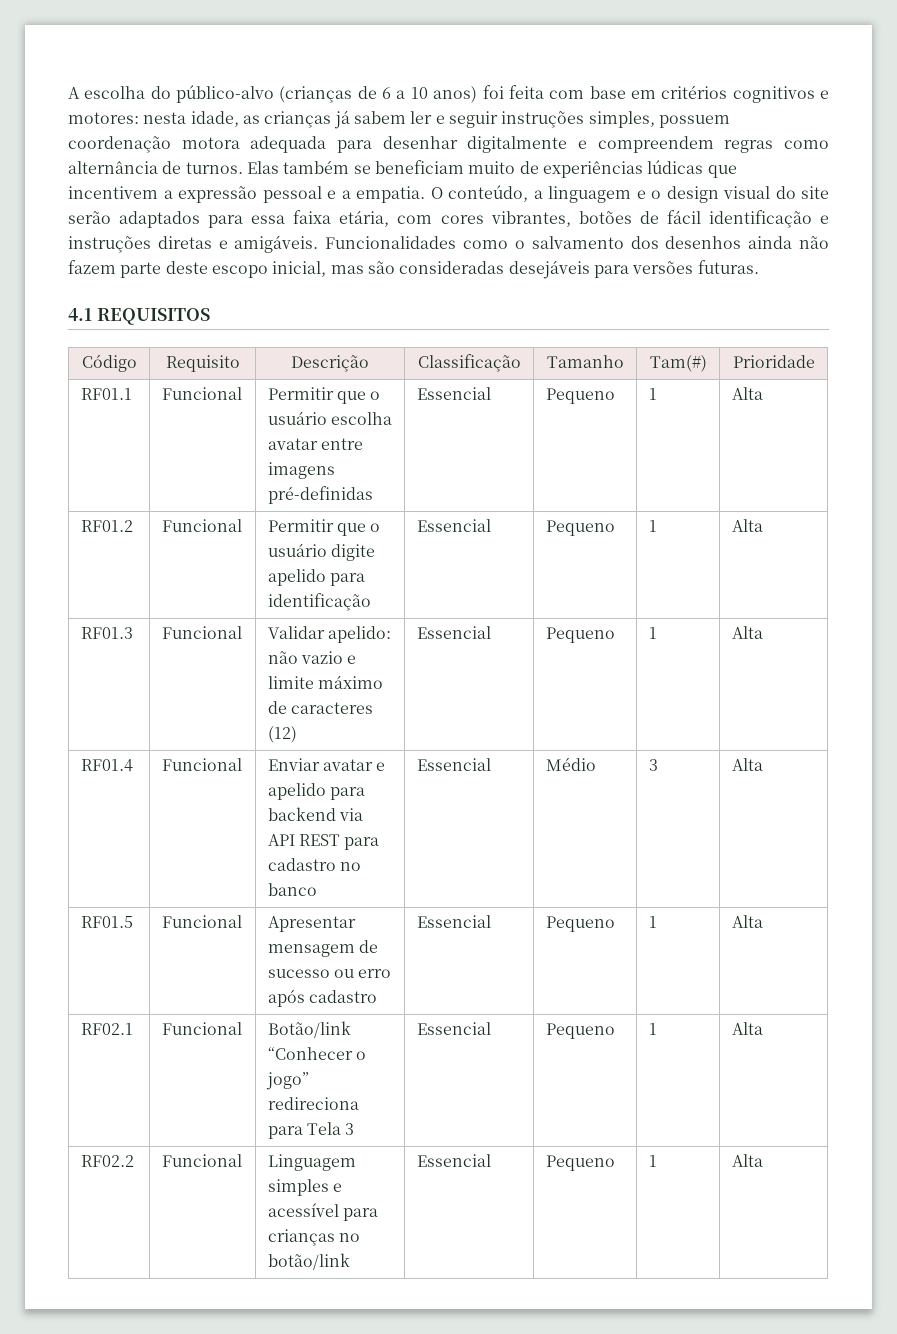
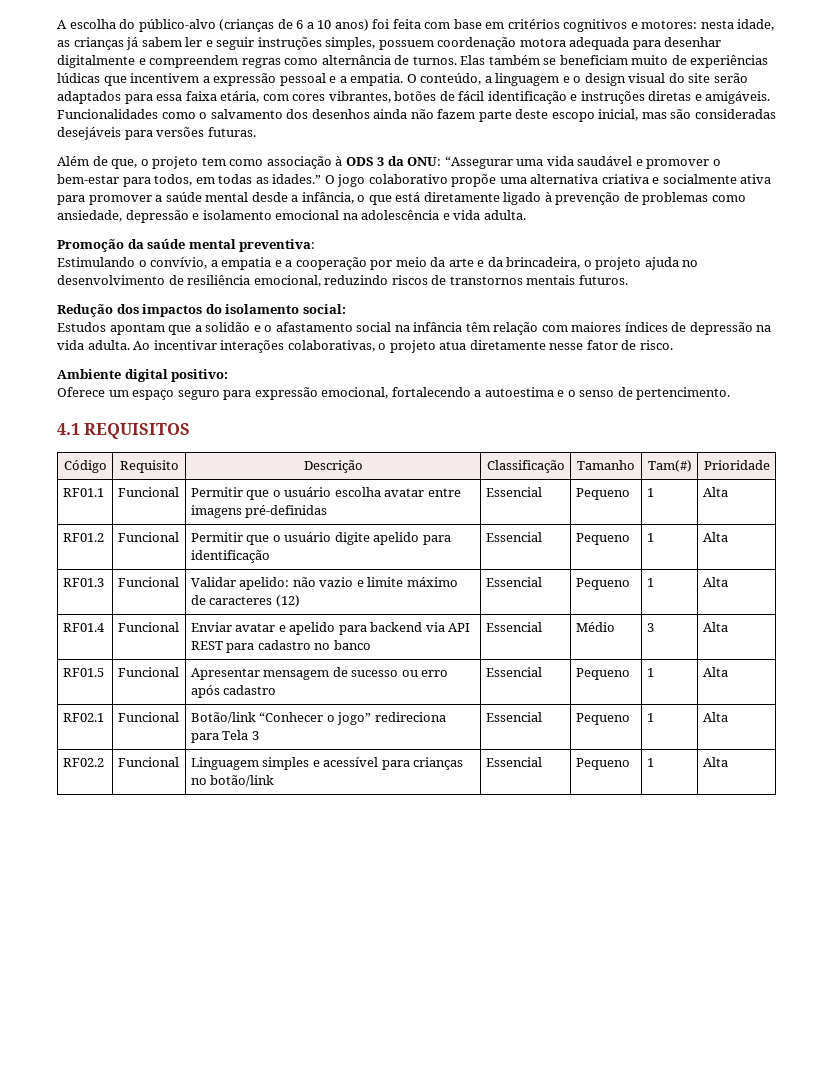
+ Além de que, o projeto tem como associação à ODS 3 da ONU: “Assegurar uma vida saudável e promover o bem-estar para todos, em todas as idades.” O jogo colaborativo propõe uma alternativa criativa e socialmente ativa para promover a saúde mental desde a infância, o que está diretamente ligado à prevenção de problemas como ansiedade, depressão e isolamento emocional na adolescência e vida adulta.
+ Promoção da saúde mental preventiva:
+ Estimulando o convívio, a empatia e a cooperação por meio da arte e da brincadeira, o projeto ajuda no desenvolvimento de resiliência emocional, reduzindo riscos de transtornos mentais futuros.
+ Redução dos impactos do isolamento social:
+ Estudos apontam que a solidão e o afastamento social na infância têm relação com maiores índices de depressão na vida adulta. Ao incentivar interações colaborativas, o projeto atua diretamente nesse fator de risco.
+ Ambiente digital positivo:
+ Oferece um espaço seguro para expressão emocional, fortalecendo a autoestima e o senso de pertencimento.

